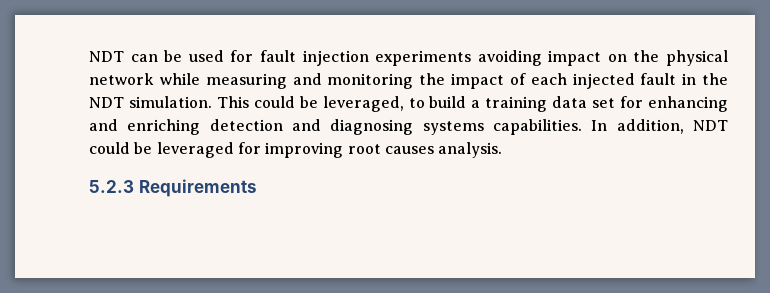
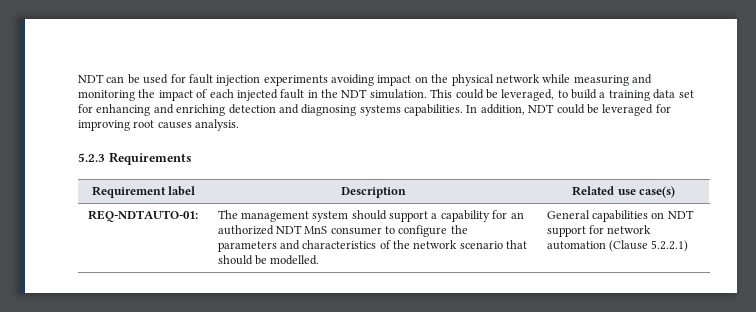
+ Requirement label | Description | Related use case(s)
+ REQ-NDTAUTO-01: | The management system should support a capability for an authorized NDT MnS consumer to configure the parameters and characteristics of the network scenario that should be modelled. | General capabilities on NDT support for network automation (Clause 5.2.2.1)

